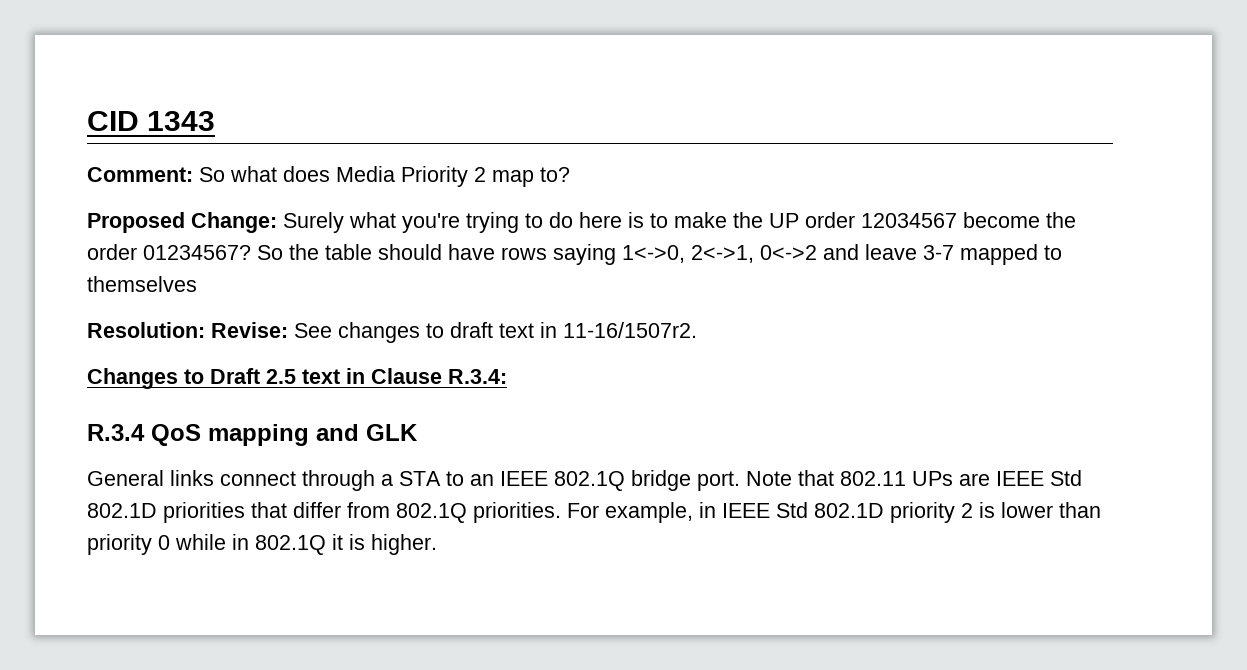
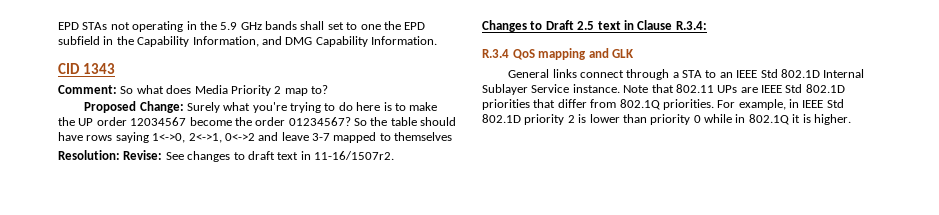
+ EPD STAs not operating in the 5.9 GHz bands shall set to one the EPD subfield in the Capability Information, and DMG Capability Information.
- General links connect through a STA to an IEEE 802.1Q bridge port.
+ General links connect through a STA to an IEEE Std 802.1D Internal Sublayer Service instance.

